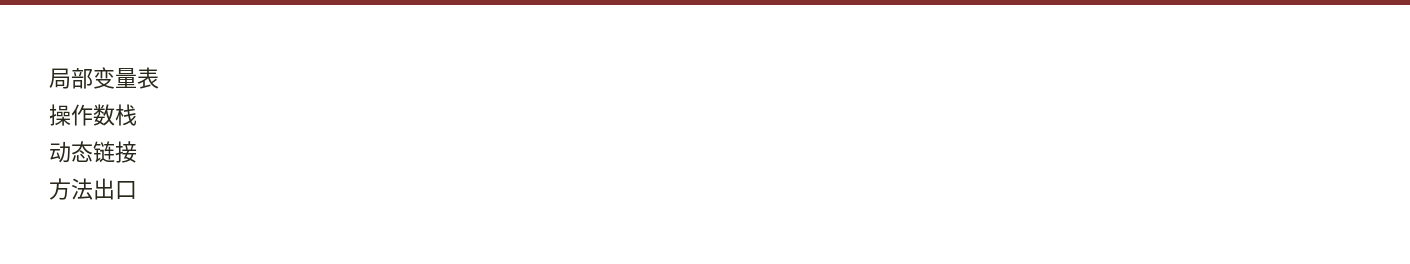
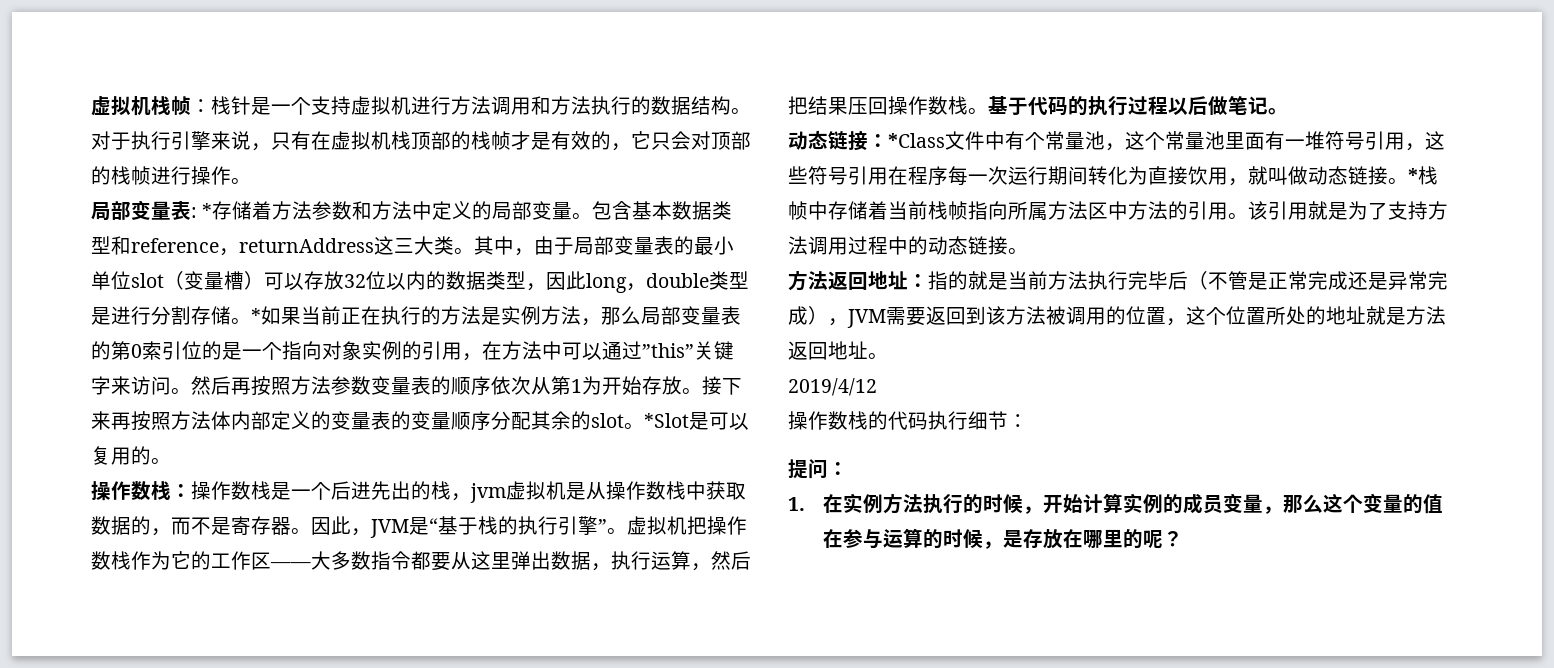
- 局部变量表
- 操作数栈
- 动态链接
- 方法出口
+ 虚拟机栈帧：栈针是一个支持虚拟机进行方法调用和方法执行的数据结构。对于执行引擎来说，只有在虚拟机栈顶部的栈帧才是有效的，它只会对顶部的栈帧进行操作。
+ 局部变量表: *存储着方法参数和方法中定义的局部变量。包含基本数据类型和reference，returnAddress这三大类。其中，由于局部变量表的最小单位slot（变量槽）可以存放32位以内的数据类型，因此long，double类型是进行分割存储。*如果当前正在执行的方法是实例方法，那么局部变量表的第0索引位的是一个指向对象实例的引用，在方法中可以通过”this”关键字来访问。然后再按照方法参数变量表的顺序依次从第1为开始存放。接下来再按照方法体内部定义的变量表的变量顺序分配其余的slot。*Slot是可以复用的。
+ 操作数栈：操作数栈是一个后进先出的栈，jvm虚拟机是从操作数栈中获取数据的，而不是寄存器。因此，JVM是“基于栈的执行引擎”。虚拟机把操作数栈作为它的工作区——大多数指令都要从这里弹出数据，执行运算，然后把结果压回操作数栈。基于代码的执行过程以后做笔记。
+ 动态链接：*Class文件中有个常量池，这个常量池里面有一堆符号引用，这些符号引用在程序每一次运行期间转化为直接饮用，就叫做动态链接。*栈帧中存储着当前栈帧指向所属方法区中方法的引用。该引用就是为了支持方法调用过程中的动态链接。
+ 方法返回地址：指的就是当前方法执行完毕后（不管是正常完成还是异常完成），JVM需要返回到该方法被调用的位置，这个位置所处的地址就是方法返回地址。
+ 2019/4/12
+ 操作数栈的代码执行细节：
+ 提问：
+ 1.在实例方法执行的时候，开始计算实例的成员变量，那么这个变量的值在参与运算的时候，是存放在哪里的呢？

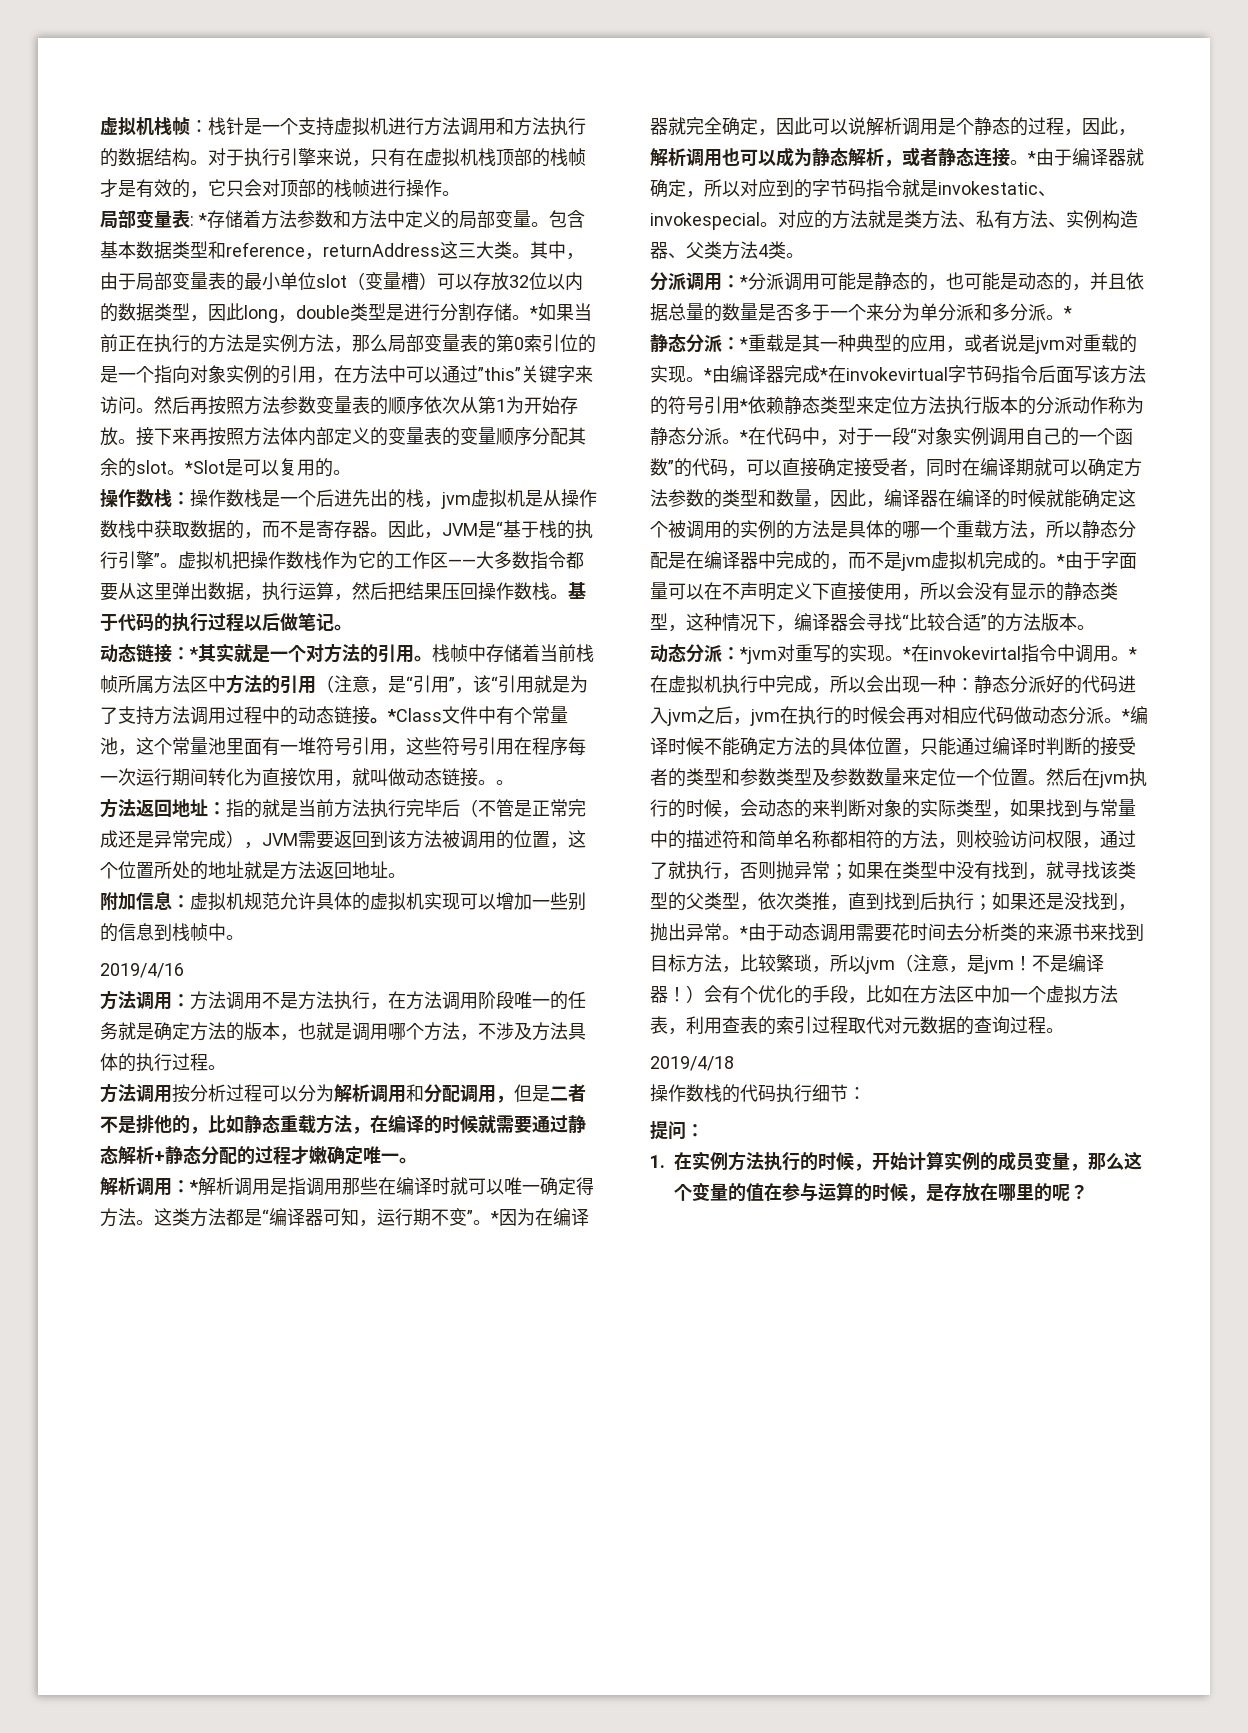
- 动态链接：*Class文件中有个常量池，这个常量池里面有一堆符号引用，这些符号引用在程序每一次运行期间转化为直接饮用，就叫做动态链接。*栈帧中存储着当前栈帧指向所属方法区中方法的引用。该引用就是为了支持方法调用过程中的动态链接。
+ 动态链接：*其实就是一个对方法的引用。栈帧中存储着当前栈帧所属方法区中方法的引用（注意，是“引用”，该“引用就是为了支持方法调用过程中的动态链接。*Class文件中有个常量池，这个常量池里面有一堆符号引用，这些符号引用在程序每一次运行期间转化为直接饮用，就叫做动态链接。。
- 2019/4/12
+ 附加信息：虚拟机规范允许具体的虚拟机实现可以增加一些别的信息到栈帧中。
+ 2019/4/16
+ 方法调用：方法调用不是方法执行，在方法调用阶段唯一的任务就是确定方法的版本，也就是调用哪个方法，不涉及方法具体的执行过程。
+ 方法调用按分析过程可以分为解析调用和分配调用，但是二者不是排他的，比如静态重载方法，在编译的时候就需要通过静态解析+静态分配的过程才嫩确定唯一。
+ 解析调用：*解析调用是指调用那些在编译时就可以唯一确定得方法。这类方法都是“编译器可知，运行期不变”。*因为在编译器就完全确定，因此可以说解析调用是个静态的过程，因此，解析调用也可以成为静态解析，或者静态连接。*由于编译器就确定，所以对应到的字节码指令就是invokestatic、invokespecial。对应的方法就是类方法、私有方法、实例构造器、父类方法4类。
+ 分派调用：*分派调用可能是静态的，也可能是动态的，并且依据总量的数量是否多于一个来分为单分派和多分派。*
+ 静态分派：*重载是其一种典型的应用，或者说是jvm对重载的实现。*由编译器完成*在invokevirtual字节码指令后面写该方法的符号引用*依赖静态类型来定位方法执行版本的分派动作称为静态分派。*在代码中，对于一段“对象实例调用自己的一个函数”的代码，可以直接确定接受者，同时在编译期就可以确定方法参数的类型和数量，因此，编译器在编译的时候就能确定这个被调用的实例的方法是具体的哪一个重载方法，所以静态分配是在编译器中完成的，而不是jvm虚拟机完成的。*由于字面量可以在不声明定义下直接使用，所以会没有显示的静态类型，这种情况下，编译器会寻找“比较合适”的方法版本。
+ 动态分派：*jvm对重写的实现。*在invokevirtal指令中调用。*在虚拟机执行中完成，所以会出现一种：静态分派好的代码进入jvm之后，jvm在执行的时候会再对相应代码做动态分派。*编译时候不能确定方法的具体位置，只能通过编译时判断的接受者的类型和参数类型及参数数量来定位一个位置。然后在jvm执行的时候，会动态的来判断对象的实际类型，如果找到与常量中的描述符和简单名称都相符的方法，则校验访问权限，通过了就执行，否则抛异常；如果在类型中没有找到，就寻找该类型的父类型，依次类推，直到找到后执行；如果还是没找到，抛出异常。*由于动态调用需要花时间去分析类的来源书来找到目标方法，比较繁琐，所以jvm（注意，是jvm！不是编译器！）会有个优化的手段，比如在方法区中加一个虚拟方法表，利用查表的索引过程取代对元数据的查询过程。
+ 2019/4/18

